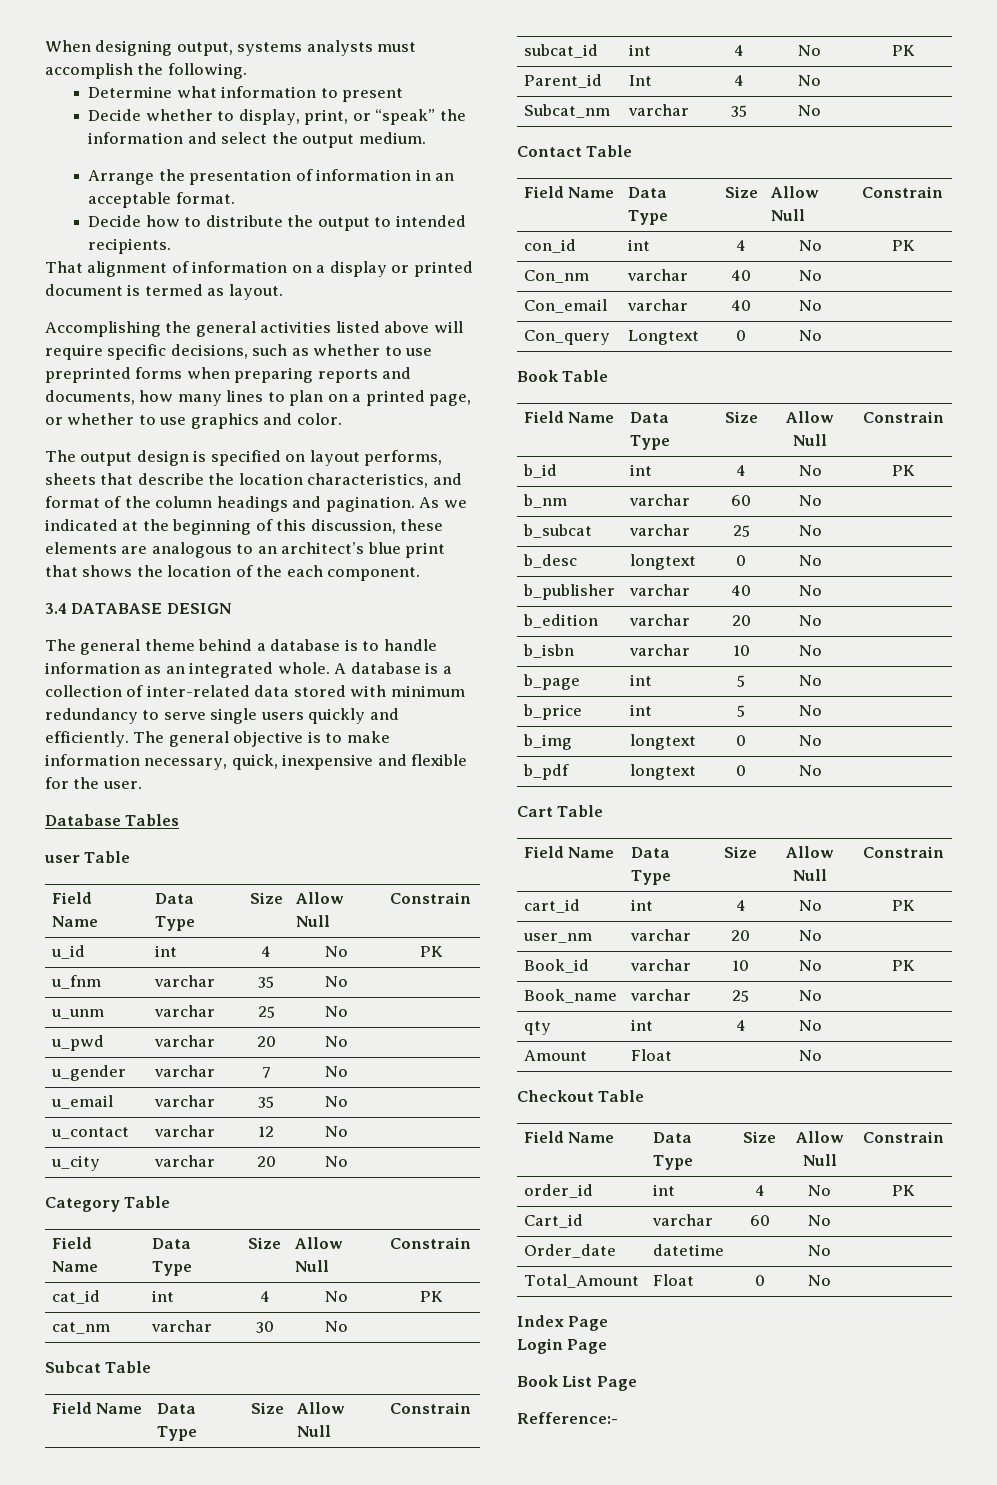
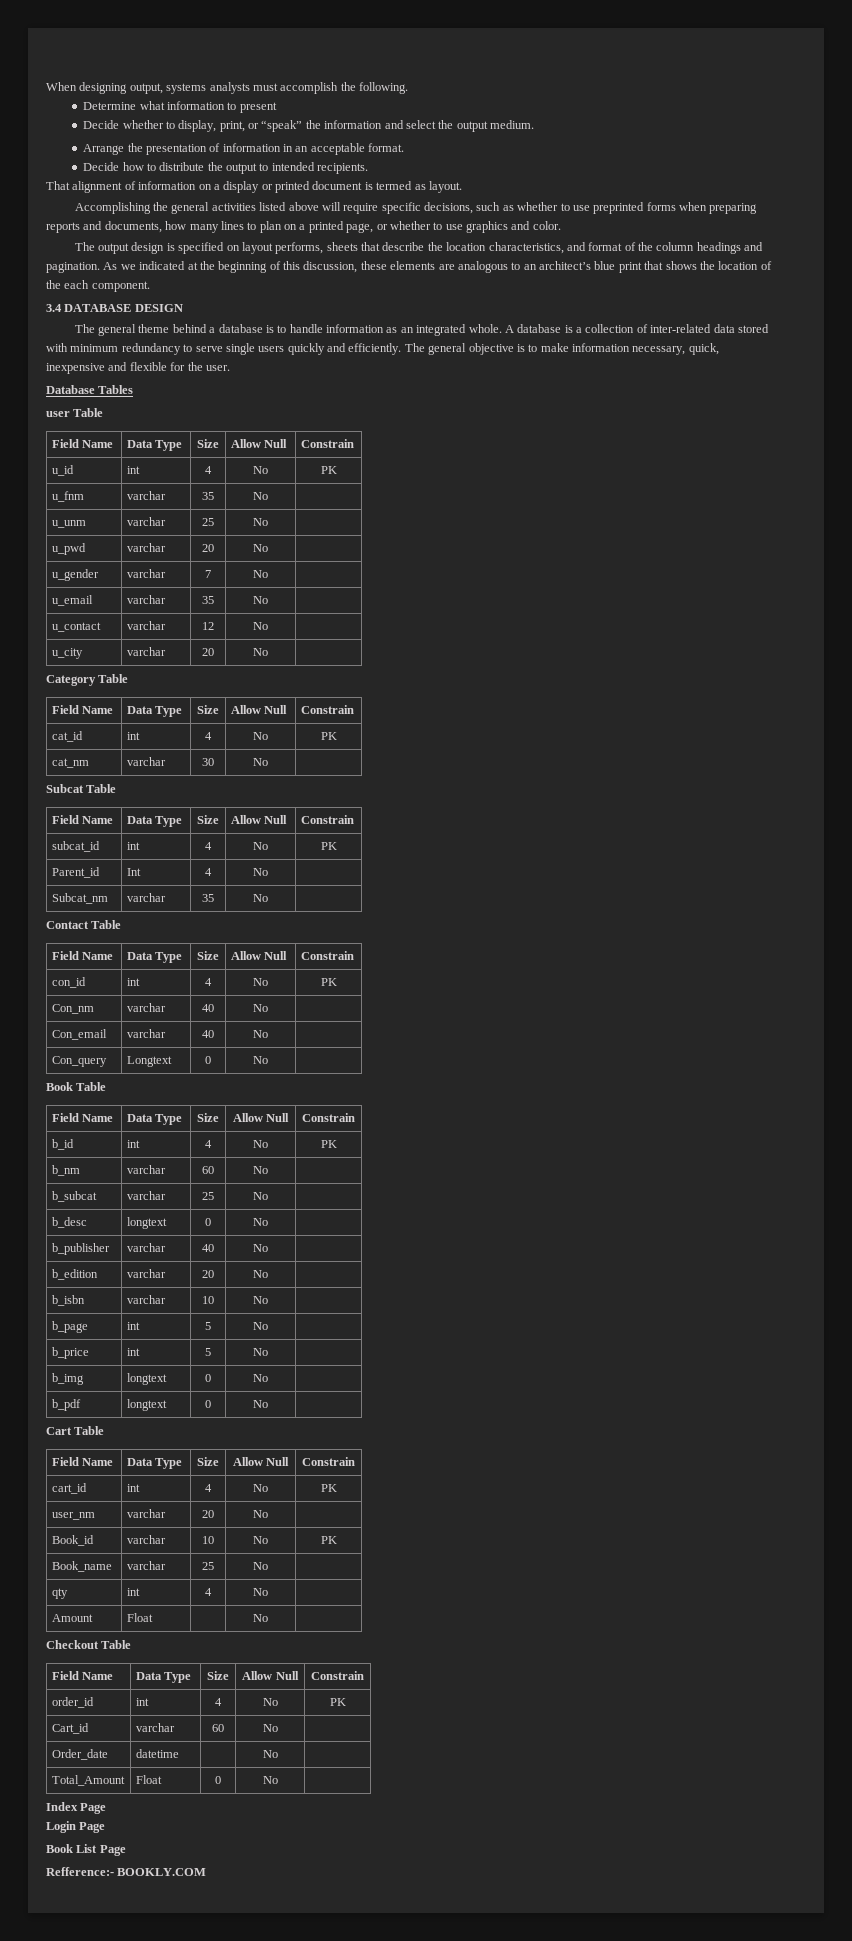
- Refference:-
+ Refference:- BOOKLY.COM

